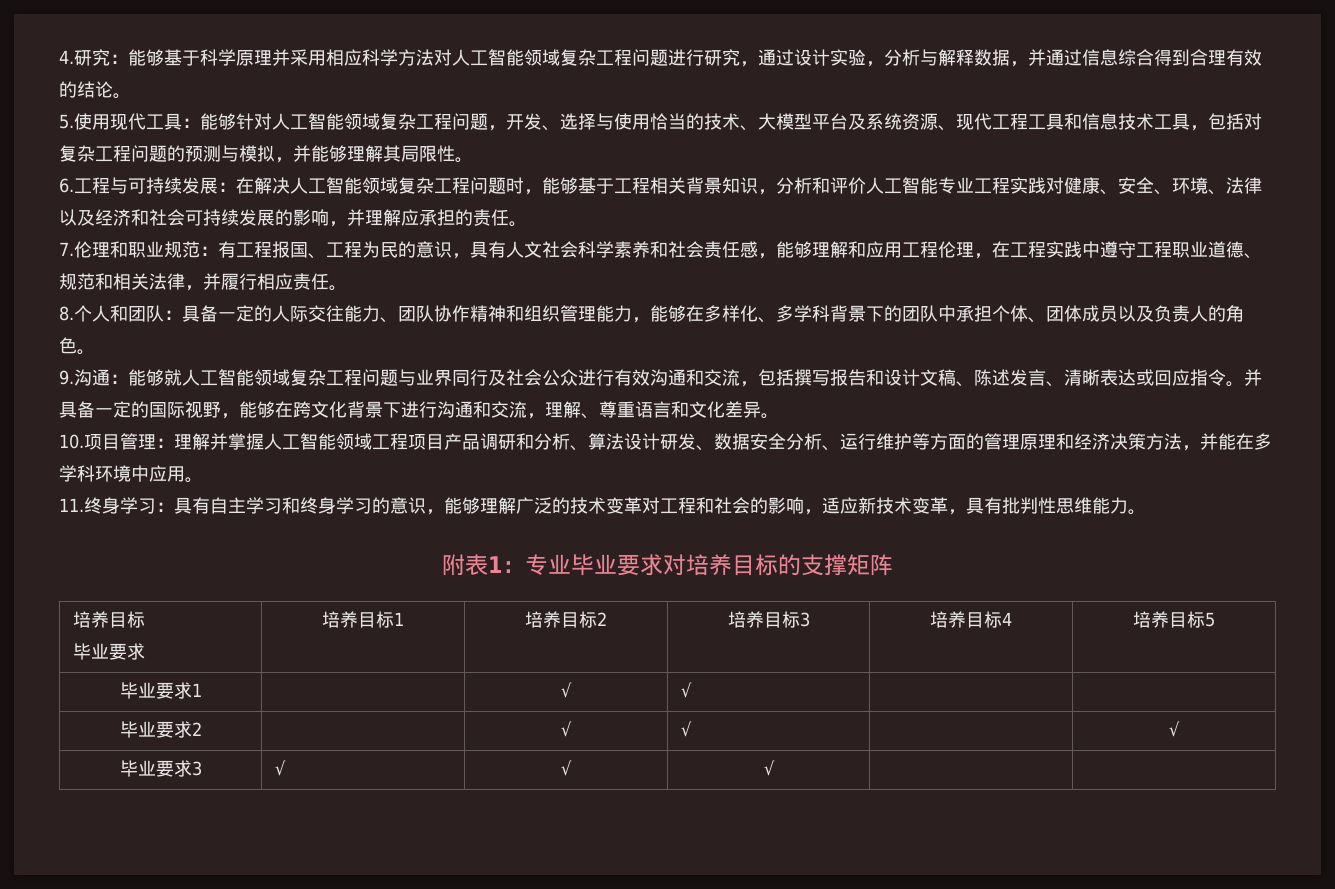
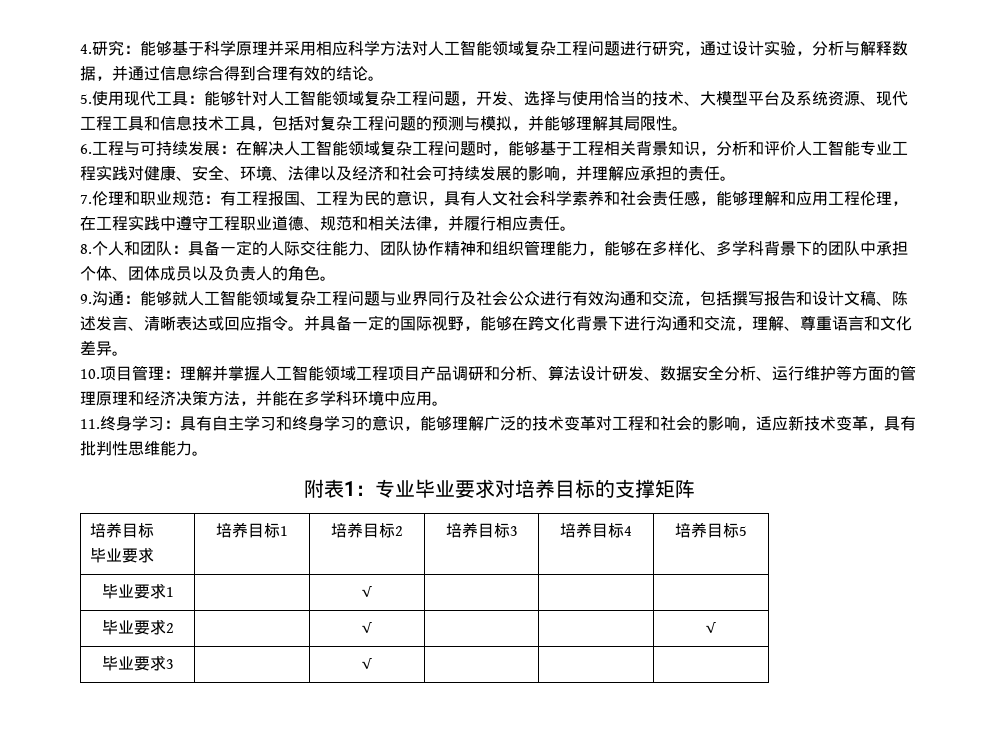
- 毕业要求1 | | √ | √ | |
+ 毕业要求1 | | √ | | |
- 毕业要求2 | | √ | √ | | √
+ 毕业要求2 | | √ | | | √
- 毕业要求3 | √ | √ | √ | |
+ 毕业要求3 | | √ | | |

